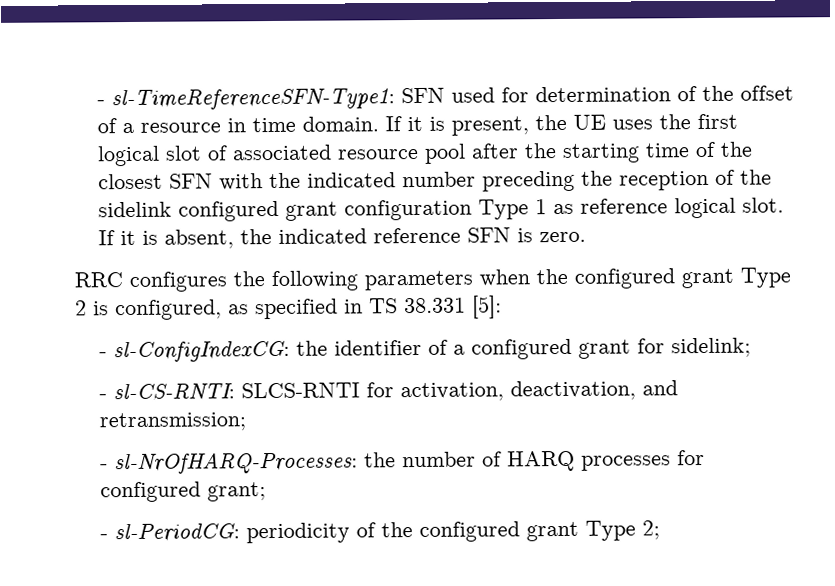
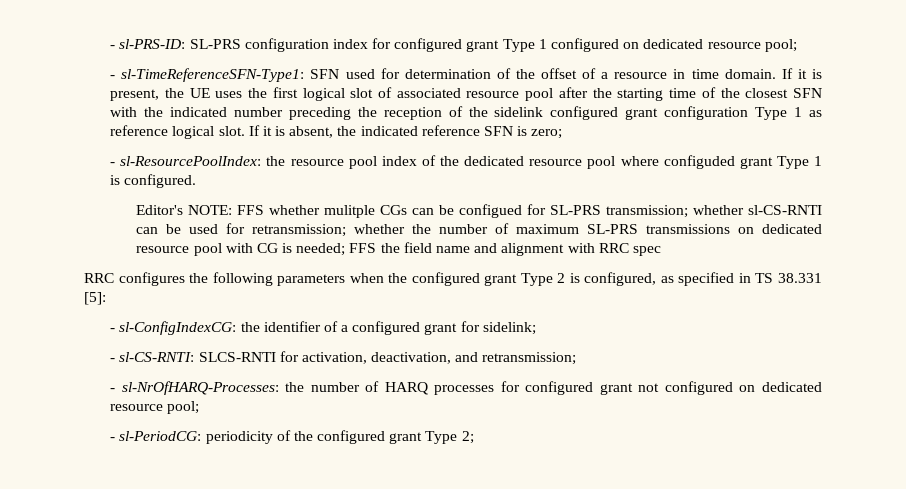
+ - sl-PRS-ID: SL-PRS configuration index for configured grant Type 1 configured on dedicated resource pool;
- If it is absent, the indicated reference SFN is zero.
+ If it is absent, the indicated reference SFN is zero;
+ - sl-ResourcePoolIndex: the resource pool index of the dedicated resource pool where configuded grant Type 1 is configured.
+ Editor's NOTE: FFS whether mulitple CGs can be configued for SL-PRS transmission; whether sl-CS-RNTI can be used for retransmission; whether the number of maximum SL-PRS transmissions on dedicated resource pool with CG is needed; FFS the field name and alignment with RRC spec
- - sl-NrOfHARQ-Processes: the number of HARQ processes for configured grant;
+ - sl-NrOfHARQ-Processes: the number of HARQ processes for configured grant not configured on dedicated resource pool;

